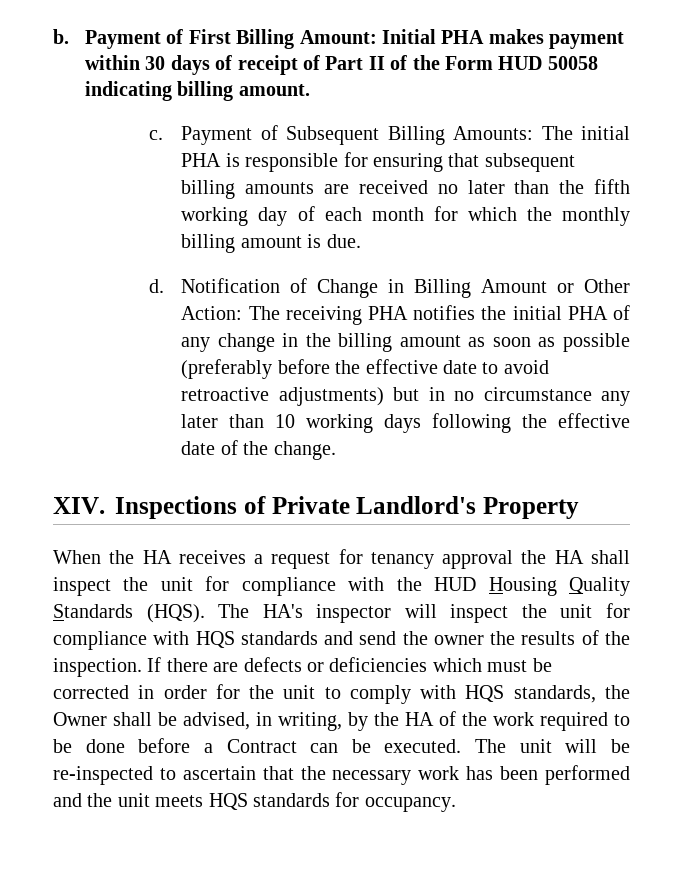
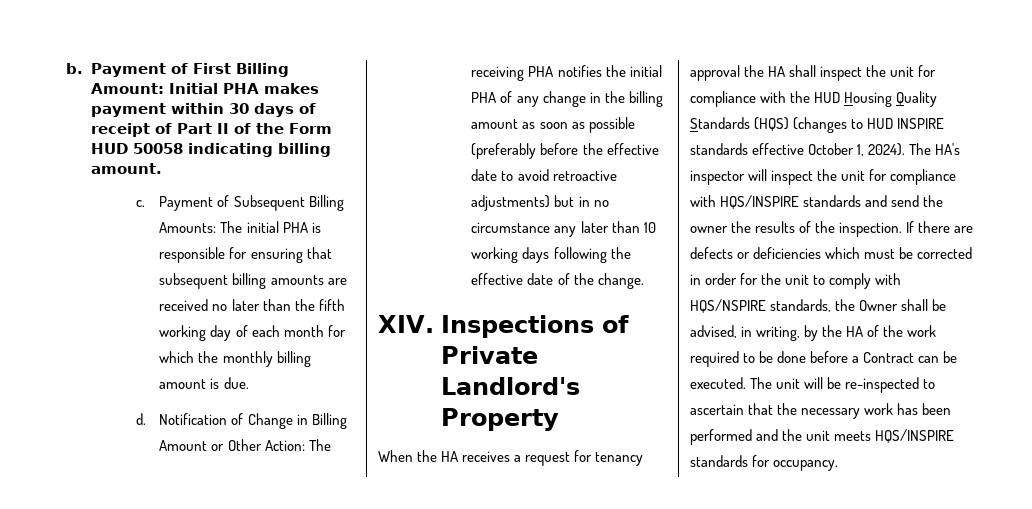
- When the HA receives a request for tenancy approval the HA shall inspect the unit for compliance with the HUD Housing Quality Standards (HQS).
+ When the HA receives a request for tenancy approval the HA shall inspect the unit for compliance with the HUD Housing Quality Standards (HQS) (changes to HUD INSPIRE standards effective October 1, 2024).
- The HA's inspector will inspect the unit for compliance with HQS standards and send the owner the results of the inspection.
+ The HA's inspector will inspect the unit for compliance with HQS/INSPIRE standards and send the owner the results of the inspection.
- If there are defects or deficiencies which must be corrected in order for the unit to comply with HQS standards, the Owner shall be advised, in writing, by the HA of the work required to be done before a Contract can be executed.
+ If there are defects or deficiencies which must be corrected in order for the unit to comply with HQS/NSPIRE standards, the Owner shall be advised, in writing, by the HA of the work required to be done before a Contract can be executed.
- The unit will be re-inspected to ascertain that the necessary work has been performed and the unit meets HQS standards for occupancy.
+ The unit will be re-inspected to ascertain that the necessary work has been performed and the unit meets HQS/INSPIRE standards for occupancy.

